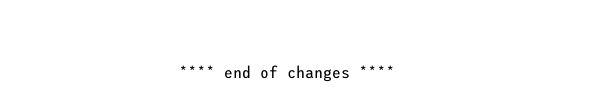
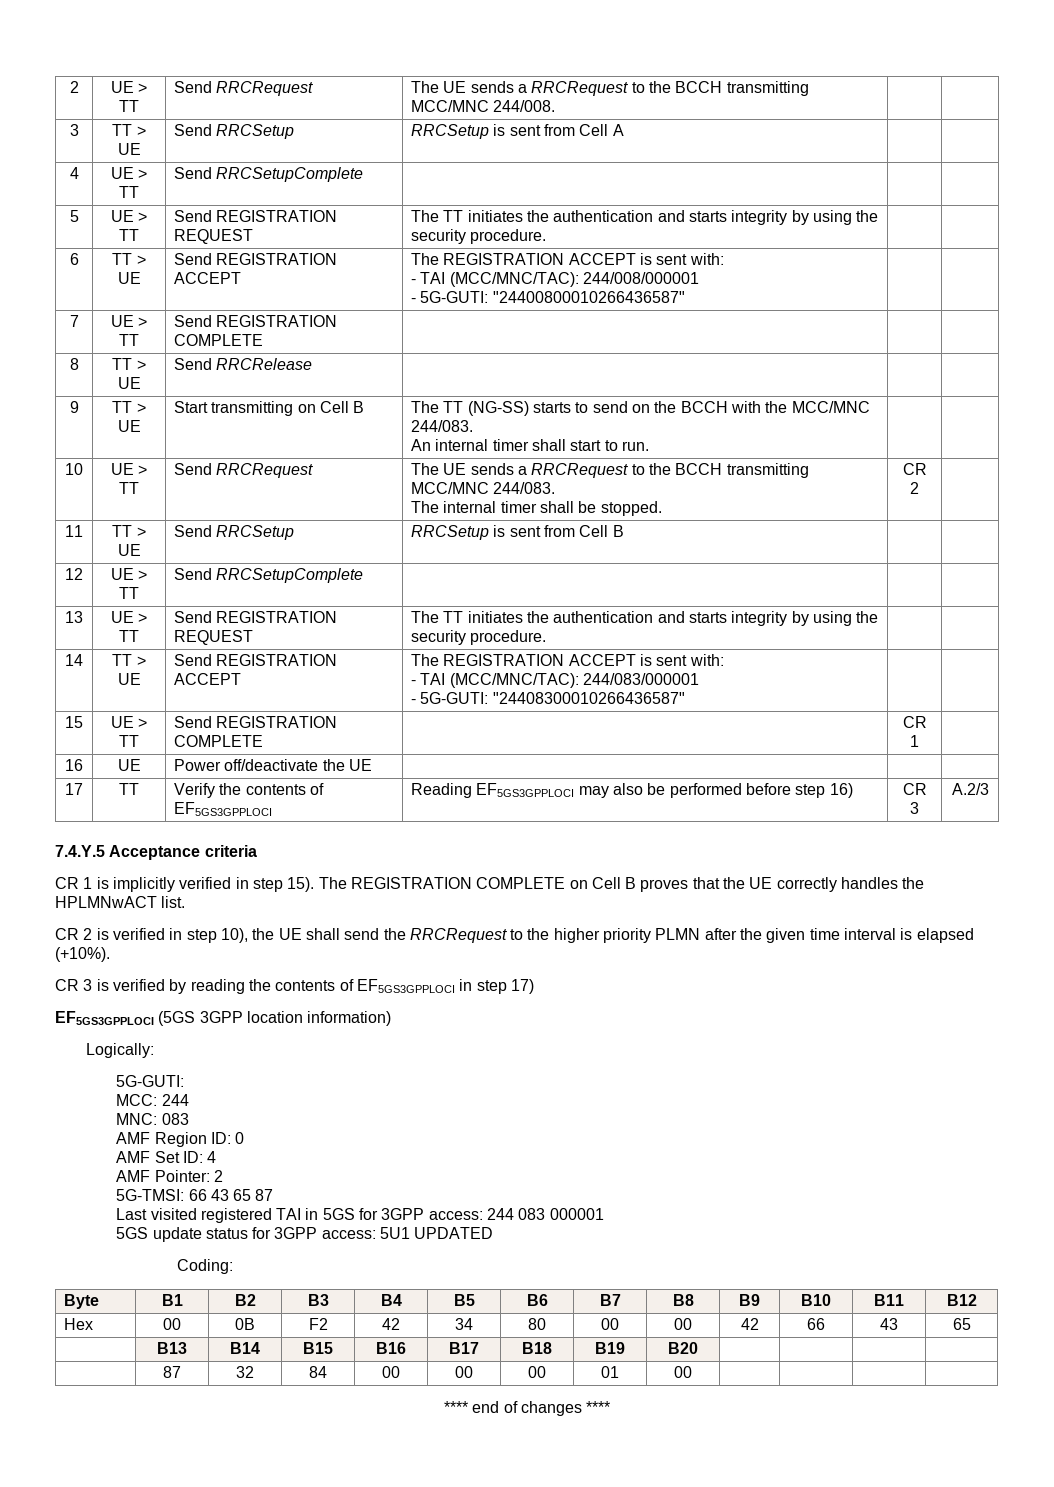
+ 2 | UE > TT | Send RRCRequest | The UE sends a RRCRequest to the BCCH transmitting MCC/MNC 244/008. | |
+ 3 | TT > UE | Send RRCSetup | RRCSetup is sent from Cell A | |
+ 4 | UE > TT | Send RRCSetupComplete | | |
+ 5 | UE > TT | Send REGISTRATION REQUEST | The TT initiates the authentication and starts integrity by using the security procedure. | |
+ 6 | TT > UE | Send REGISTRATION ACCEPT | The REGISTRATION ACCEPT is sent with:
+ - TAI (MCC/MNC/TAC): 244/008/000001
+ - 5G-GUTI: "24400800010266436587" | |
+ 7 | UE > TT | Send REGISTRATION COMPLETE | | |
+ 8 | TT > UE | Send RRCRelease | | |
+ 9 | TT > UE | Start transmitting on Cell B | The TT (NG-SS) starts to send on the BCCH with the MCC/MNC 244/083.
+ An internal timer shall start to run. | |
+ 10 | UE > TT | Send RRCRequest | The UE sends a RRCRequest to the BCCH transmitting MCC/MNC 244/083.
+ The internal timer shall be stopped. | CR 2 |
+ 11 | TT > UE | Send RRCSetup | RRCSetup is sent from Cell B | |
+ 12 | UE > TT | Send RRCSetupComplete | | |
+ 13 | UE > TT | Send REGISTRATION REQUEST | The TT initiates the authentication and starts integrity by using the security procedure. | |
+ 14 | TT > UE | Send REGISTRATION ACCEPT | The REGISTRATION ACCEPT is sent with:
+ - TAI (MCC/MNC/TAC): 244/083/000001
+ - 5G-GUTI: "24408300010266436587" | |
+ 15 | UE > TT | Send REGISTRATION COMPLETE | | CR 1 |
+ 16 | UE | Power off/deactivate the UE | | |
+ 17 | TT | Verify the contents of EF5GS3GPPLOCI | Reading EF5GS3GPPLOCI may also be performed before step 16) | CR 3 | A.2/3
+ 7.4.Y.5 Acceptance criteria
+ CR 1 is implicitly verified in step 15). The REGISTRATION COMPLETE on Cell B proves that the UE correctly handles the HPLMNwACT list.
+ CR 2 is verified in step 10), the UE shall send the RRCRequest to the higher priority PLMN after the given time interval is elapsed (+10%).
+ CR 3 is verified by reading the contents of EF5GS3GPPLOCI in step 17)
+ EF5GS3GPPLOCI (5GS 3GPP location information)
+ Logically:
+ 5G-GUTI:
+ MCC: 244
+ MNC: 083
+ AMF Region ID: 0
+ AMF Set ID: 4
+ AMF Pointer: 2
+ 5G-TMSI: 66 43 65 87
+ Last visited registered TAI in 5GS for 3GPP access: 244 083 000001
+ 5GS update status for 3GPP access: 5U1 UPDATED
+ Coding:
+ Byte | B1 | B2 | B3 | B4 | B5 | B6 | B7 | B8 | B9 | B10 | B11 | B12
+ Hex | 00 | 0B | F2 | 42 | 34 | 80 | 00 | 00 | 42 | 66 | 43 | 65
+ | B13 | B14 | B15 | B16 | B17 | B18 | B19 | B20 | | | |
+ | 87 | 32 | 84 | 00 | 00 | 00 | 01 | 00 | | | |

